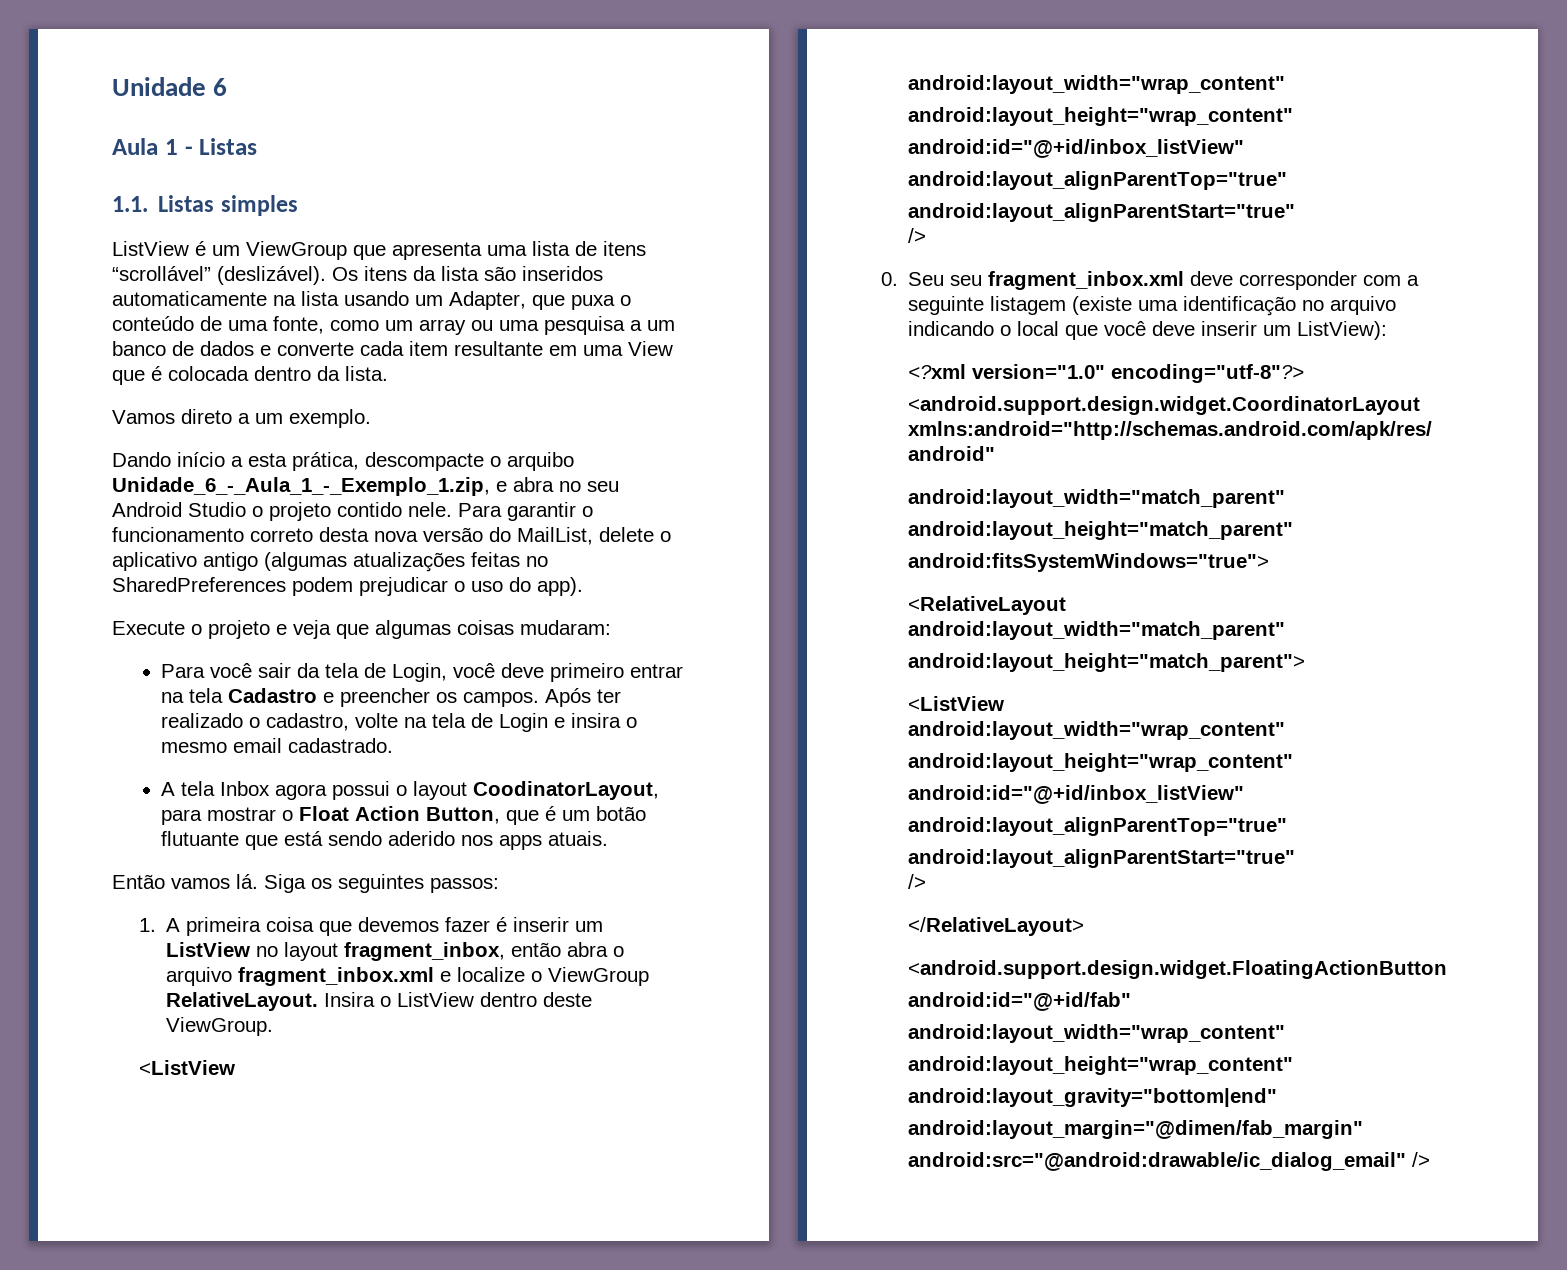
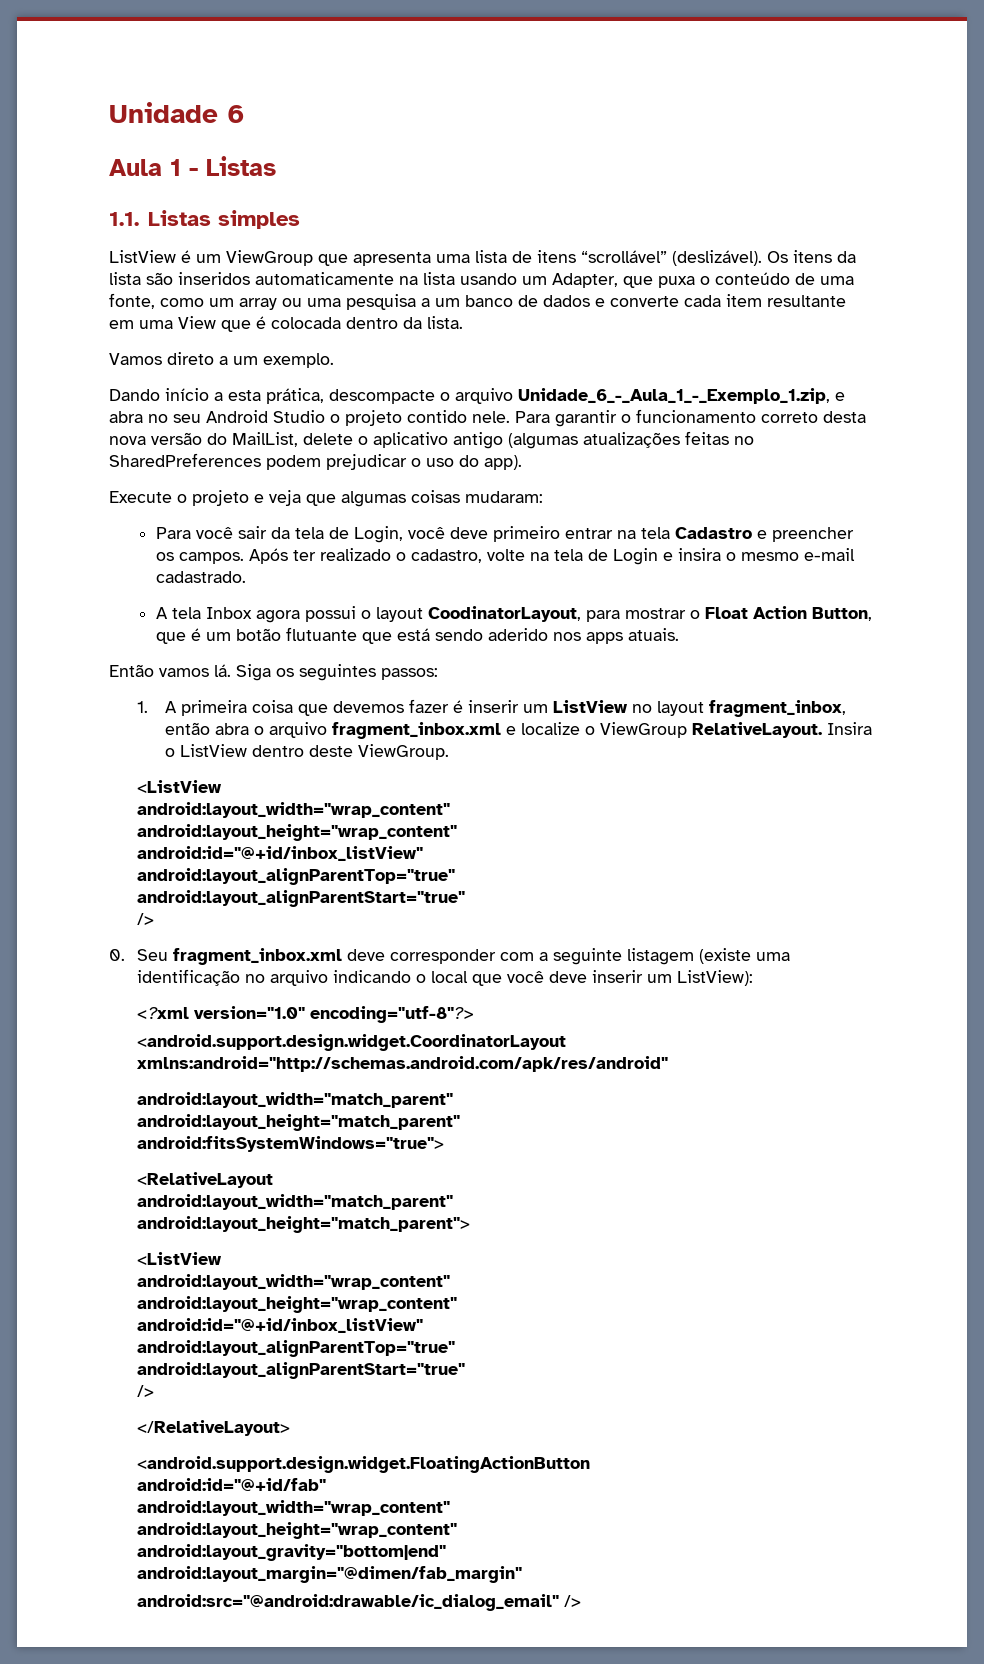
- Dando início a esta prática, descompacte o arquibo Unidade_6_-_Aula_1_-_Exemplo_1.zip, e abra no seu Android Studio o projeto contido nele.
+ Dando início a esta prática, descompacte o arquivo Unidade_6_-_Aula_1_-_Exemplo_1.zip, e abra no seu Android Studio o projeto contido nele.
- Após ter realizado o cadastro, volte na tela de Login e insira o mesmo email cadastrado.
+ Após ter realizado o cadastro, volte na tela de Login e insira o mesmo e-mail cadastrado.
- 0. Seu seu fragment_inbox.xml deve corresponder com a seguinte listagem (existe uma identificação no arquivo indicando o local que você deve inserir um ListView):
+ 0. Seu fragment_inbox.xml deve corresponder com a seguinte listagem (existe uma identificação no arquivo indicando o local que você deve inserir um ListView):

